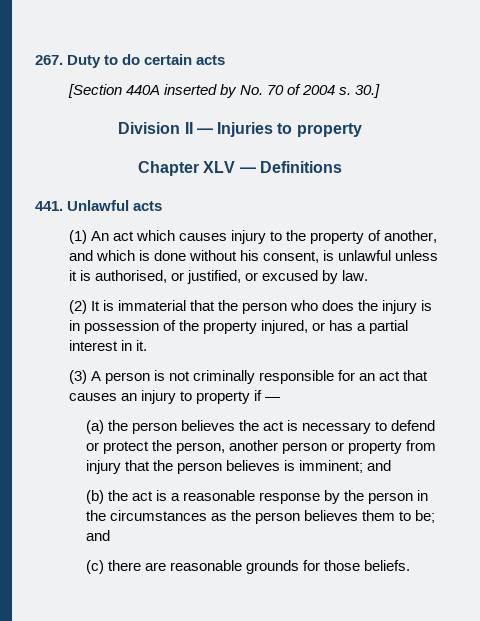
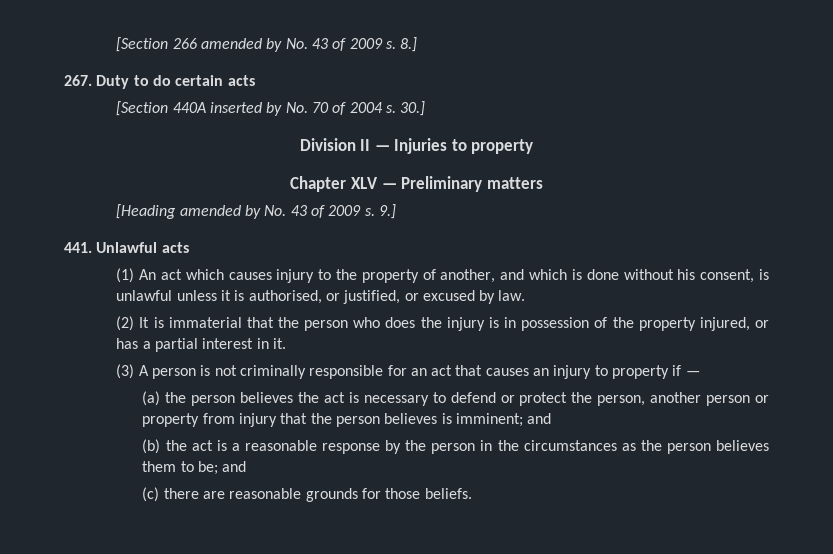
+ [Section 266 amended by No. 43 of 2009 s. 8.]
- Chapter XLV — Definitions
+ Chapter XLV — Preliminary matters
+ [Heading amended by No. 43 of 2009 s. 9.]

